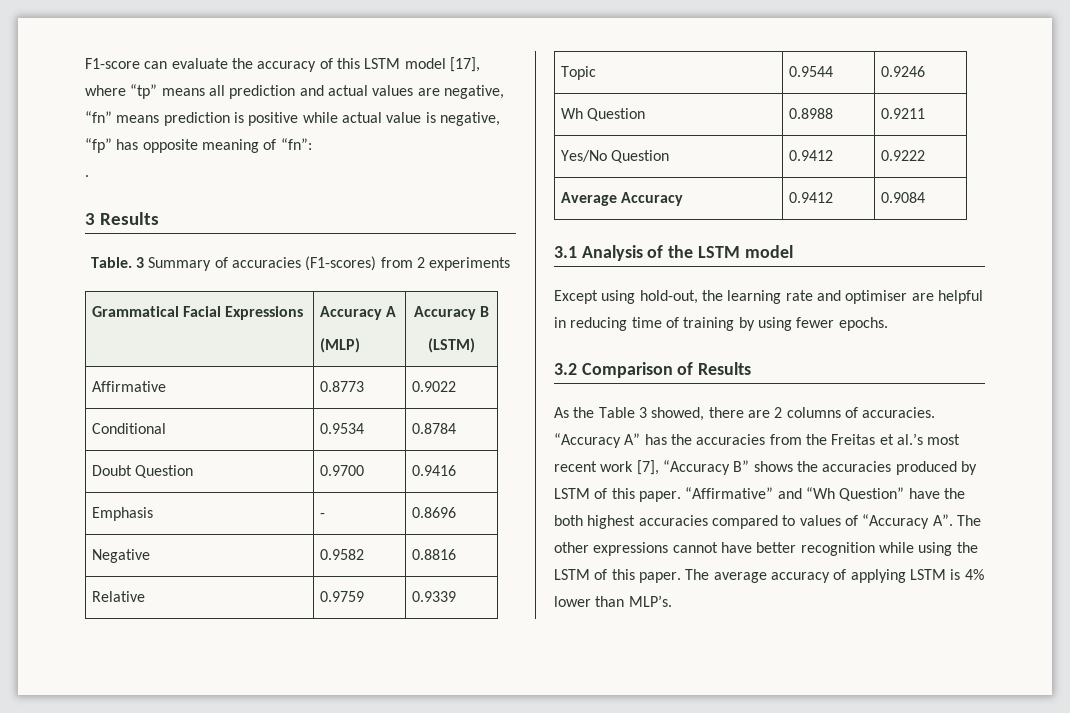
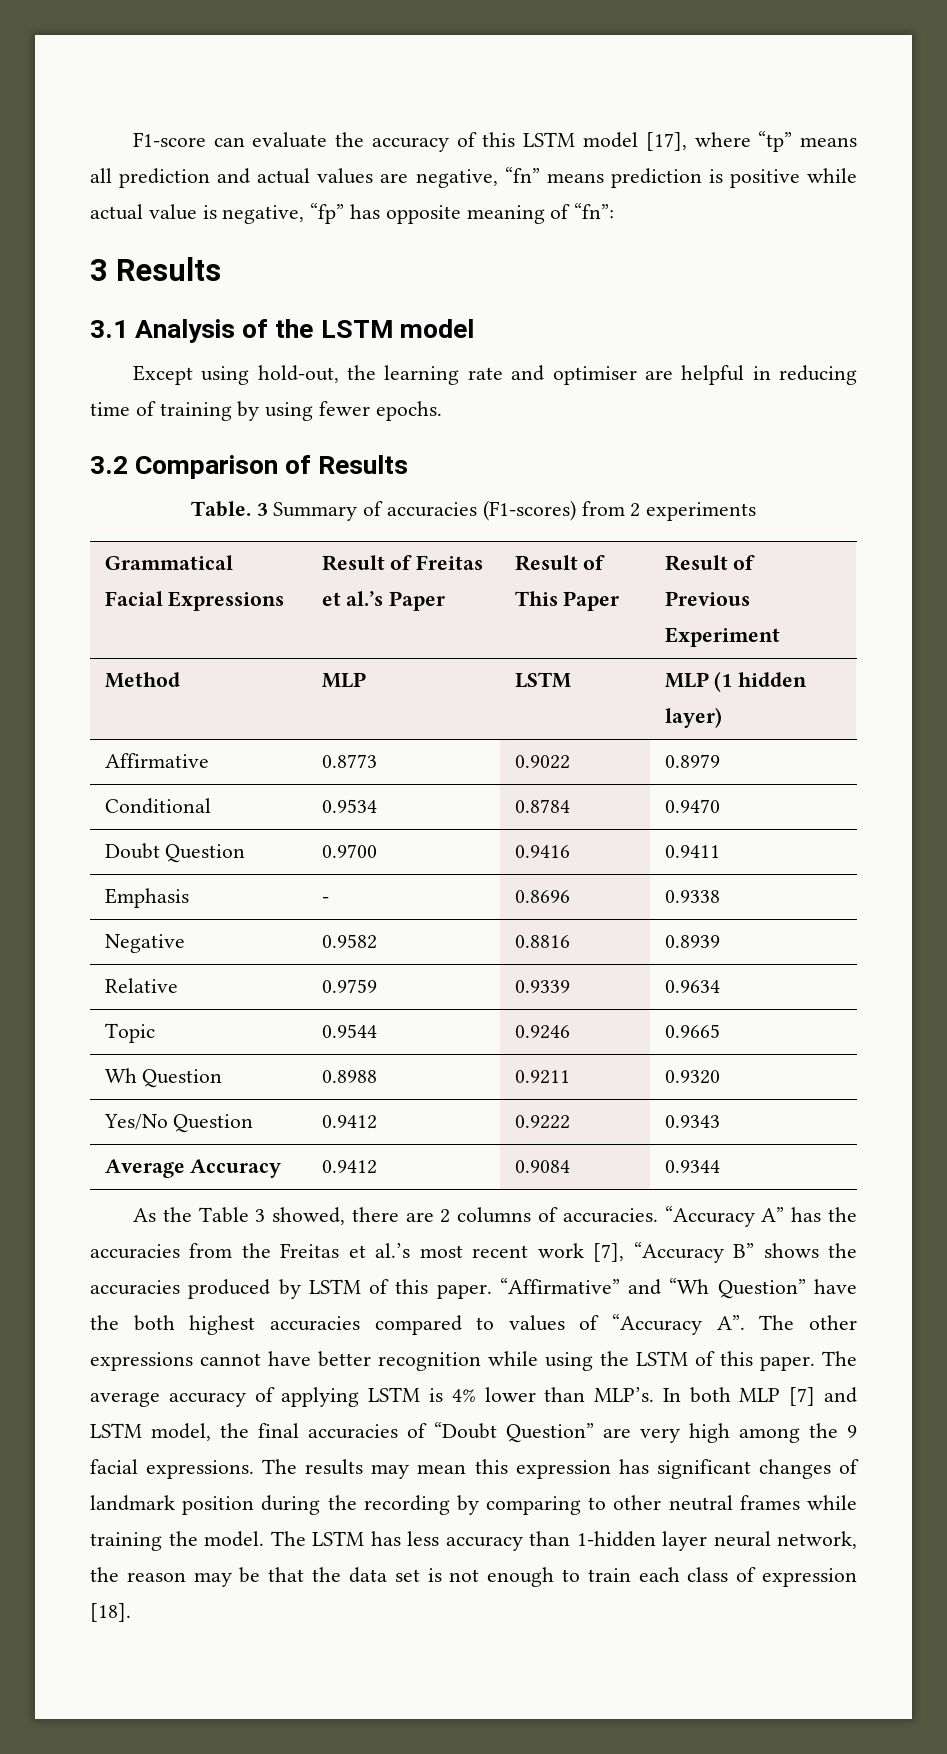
- .
- Table. 3 Summary of accuracies (F1-scores) from 2 experiments
- Grammatical Facial Expressions | Accuracy A
- (MLP) | Accuracy B
- (LSTM)
- Affirmative | 0.8773 | 0.9022
- Conditional | 0.9534 | 0.8784
- Doubt Question | 0.9700 | 0.9416
- Emphasis | - | 0.8696
- Negative | 0.9582 | 0.8816
- Relative | 0.9759 | 0.9339
- Topic | 0.9544 | 0.9246
- Wh Question | 0.8988 | 0.9211
- Yes/No Question | 0.9412 | 0.9222
- Average Accuracy | 0.9412 | 0.9084
+ Table. 3 Summary of accuracies (F1-scores) from 2 experiments
+ Grammatical Facial Expressions | Result of Freitas et al.’s Paper | Result of This Paper | Result of Previous Experiment
+ Method | MLP | LSTM | MLP (1 hidden layer)
+ Affirmative | 0.8773 | 0.9022 | 0.8979
+ Conditional | 0.9534 | 0.8784 | 0.9470
+ Doubt Question | 0.9700 | 0.9416 | 0.9411
+ Emphasis | - | 0.8696 | 0.9338
+ Negative | 0.9582 | 0.8816 | 0.8939
+ Relative | 0.9759 | 0.9339 | 0.9634
+ Topic | 0.9544 | 0.9246 | 0.9665
+ Wh Question | 0.8988 | 0.9211 | 0.9320
+ Yes/No Question | 0.9412 | 0.9222 | 0.9343
+ Average Accuracy | 0.9412 | 0.9084 | 0.9344
+ In both MLP [7] and LSTM model, the final accuracies of “Doubt Question” are very high among the 9 facial expressions. The results may mean this expression has significant changes of landmark position during the recording by comparing to other neutral frames while training the model. The LSTM has less accuracy than 1-hidden layer neural network, the reason may be that the data set is not enough to train each class of expression [18].

